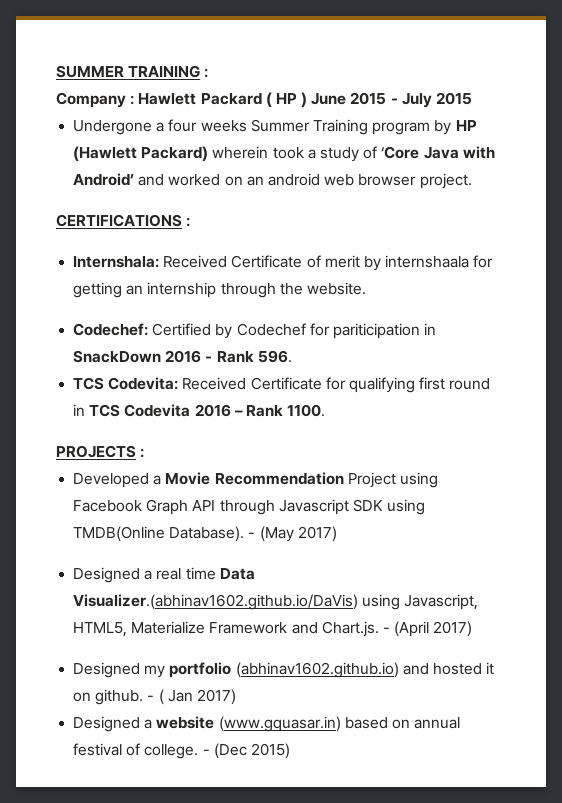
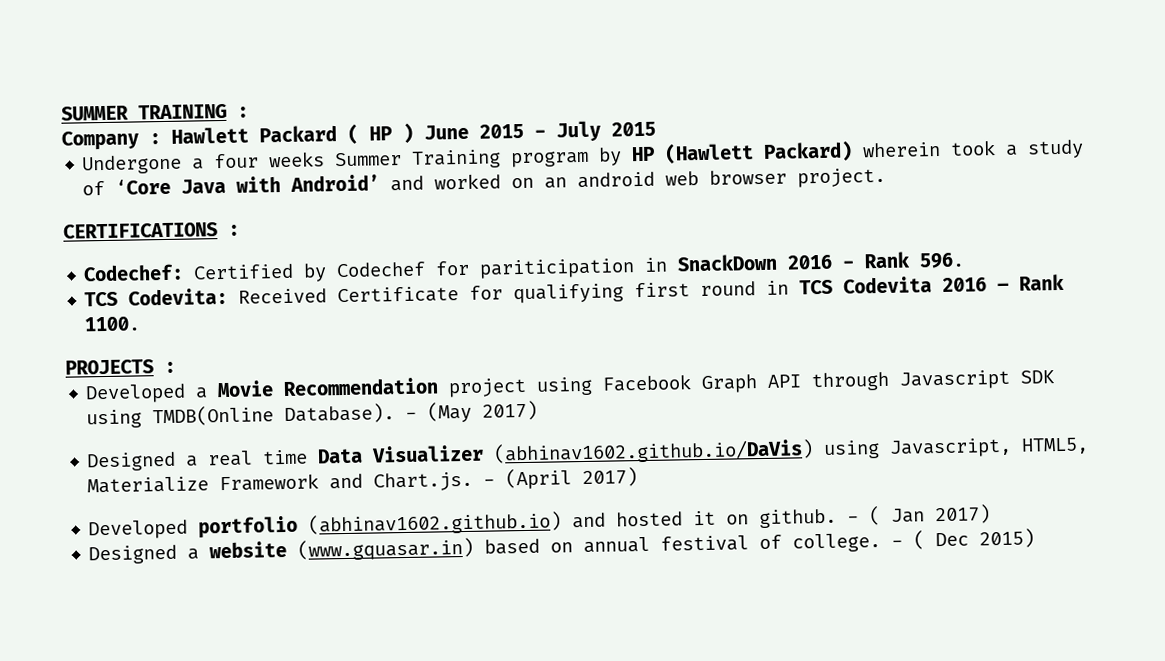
- Internshala: Received Certificate of merit by internshaala for getting an internship through the website.
- Developed a Movie Recommendation Project using Facebook Graph API through Javascript SDK using TMDB(Online Database).
+ Developed a Movie Recommendation project using Facebook Graph API through Javascript SDK using TMDB(Online Database).
- Designed a real time Data Visualizer.(abhinav1602.github.io/DaVis) using Javascript, HTML5, Materialize Framework and Chart.js. - (April 2017)
+ Designed a real time Data Visualizer (abhinav1602.github.io/DaVis) using Javascript, HTML5, Materialize Framework and Chart.js. - (April 2017)
- Designed my portfolio (abhinav1602.github.io) and hosted it on github.
+ Developed portfolio (abhinav1602.github.io) and hosted it on github.
- - (Dec 2015)
+ - ( Dec 2015)

